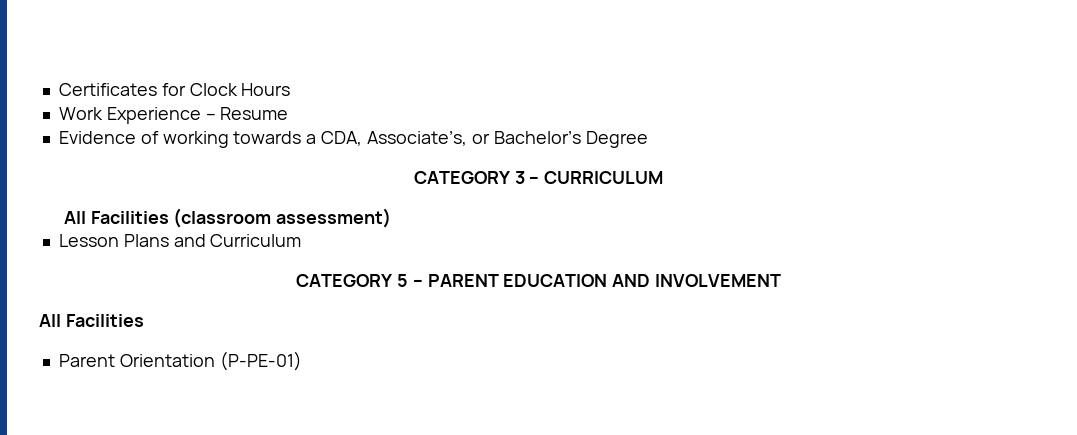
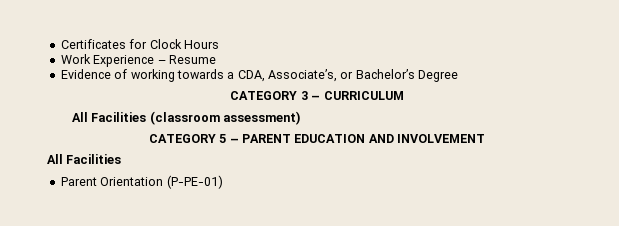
- Lesson Plans and Curriculum

